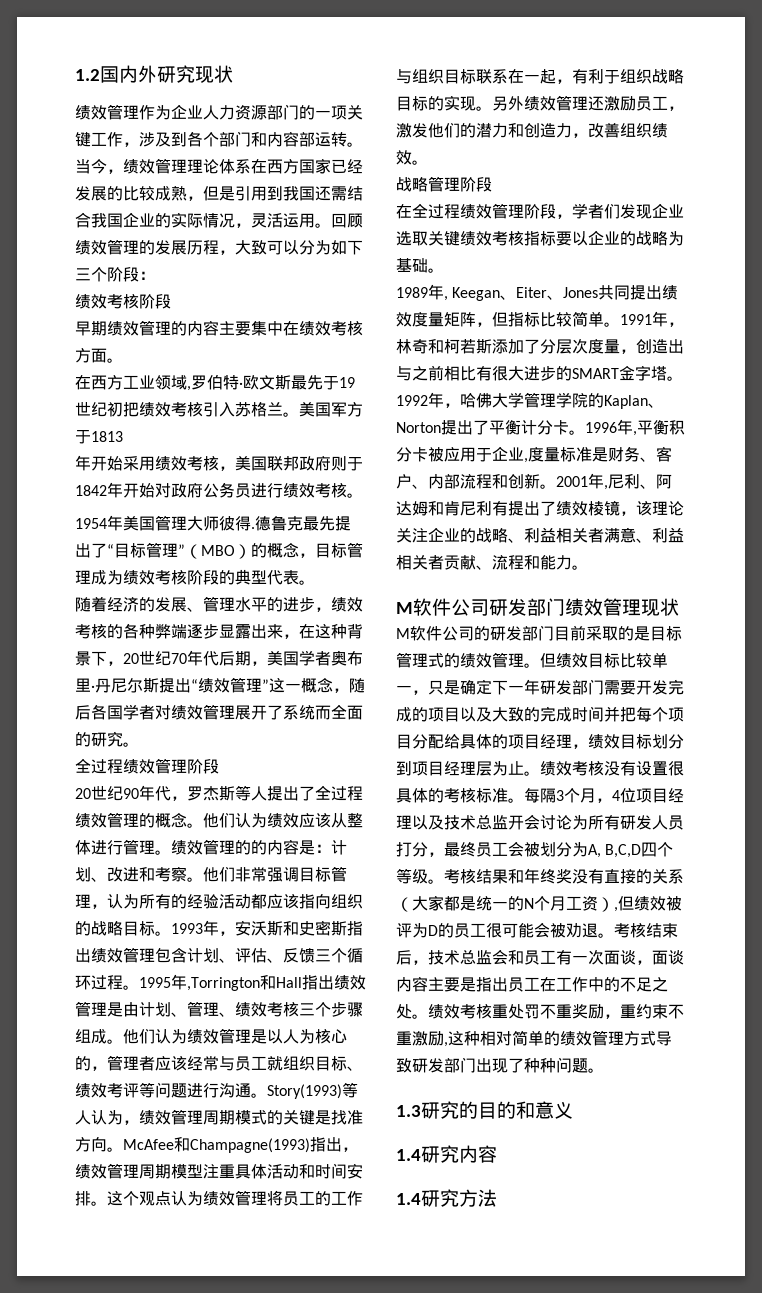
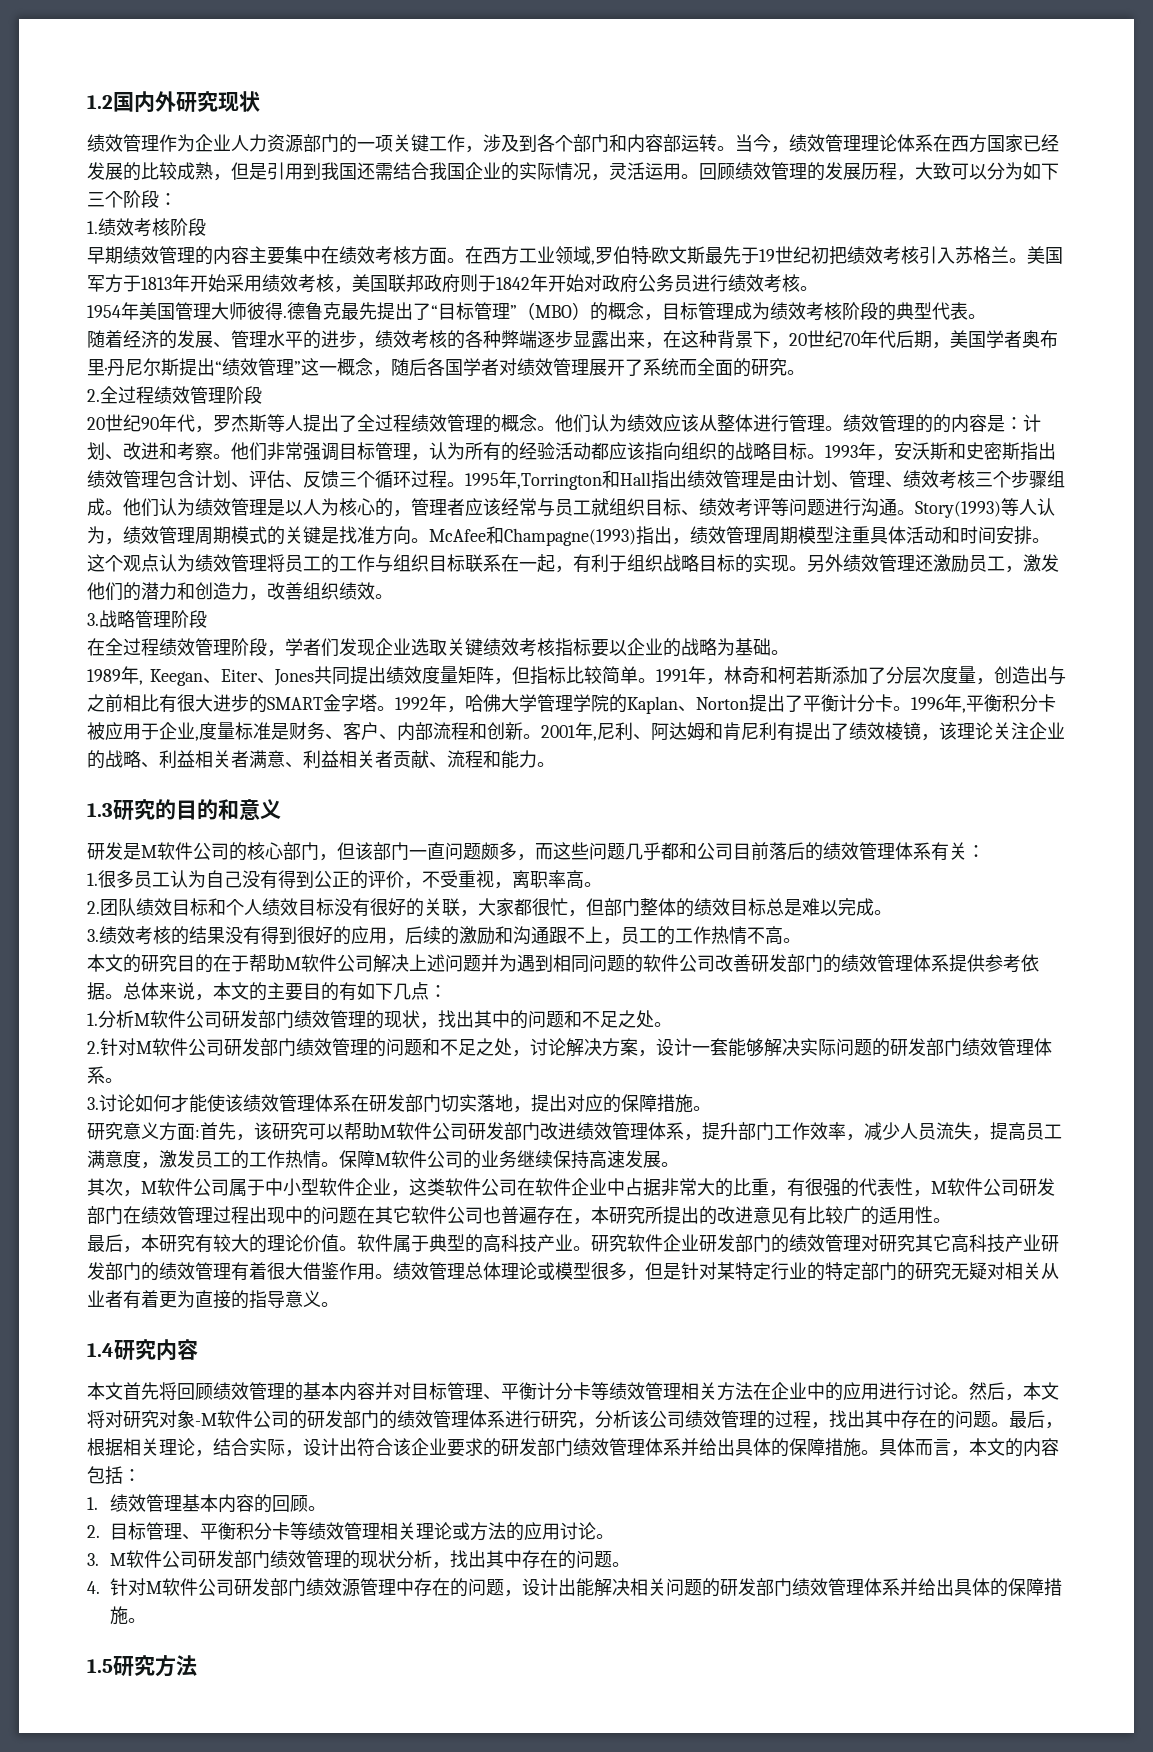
  回顾绩效管理的发展历程，大致可以分为如下三个阶段：
- 绩效考核阶段
+ 1.绩效考核阶段
- 早期绩效管理的内容主要集中在绩效考核方面。
- 在西方工业领域,罗伯特·欧文斯最先于19世纪初把绩效考核引入苏格兰。
+ 早期绩效管理的内容主要集中在绩效考核方面。在西方工业领域,罗伯特·欧文斯最先于19世纪初把绩效考核引入苏格兰。
- 美国军方于1813
- 年开始采用绩效考核，美国联邦政府则于1842年开始对政府公务员进行绩效考核。
+ 美国军方于1813年开始采用绩效考核，美国联邦政府则于1842年开始对政府公务员进行绩效考核。
  随着经济的发展、管理水平的进步，绩效考核的各种弊端逐步显露出来，在这种背景下，20世纪70年代后期，美国学者奥布里·丹尼尔斯提出“绩效管理”这一概念，随后各国学者对绩效管理展开了系统而全面的研究。
- 全过程绩效管理阶段
+ 2.全过程绩效管理阶段
- 战略管理阶段
+ 3.战略管理阶段
- M软件公司研发部门绩效管理现状
- M软件公司的研发部门目前采取的是目标管理式的绩效管理。但绩效目标比较单一，只是确定下一年研发部门需要开发完成的项目以及大致的完成时间并把每个项目分配给具体的项目经理，绩效目标划分到项目经理层为止。绩效考核没有设置很具体的考核标准。每隔3个月，4位项目经理以及技术总监开会讨论为所有研发人员打分，最终员工会被划分为A, B,C,D四个等级。考核结果和年终奖没有直接的关系（大家都是统一的N个月工资）,但绩效被评为D的员工很可能会被劝退。考核结束后，技术总监会和员工有一次面谈，面谈内容主要是指出员工在工作中的不足之处。绩效考核重处罚不重奖励，重约束不重激励,这种相对简单的绩效管理方式导致研发部门出现了种种问题。
  1.3研究的目的和意义
+ 研发是M软件公司的核心部门，但该部门一直问题颇多，而这些问题几乎都和公司目前落后的绩效管理体系有关：
+ 1.很多员工认为自己没有得到公正的评价，不受重视，离职率高。
+ 2.团队绩效目标和个人绩效目标没有很好的关联，大家都很忙，但部门整体的绩效目标总是难以完成。
+ 3.绩效考核的结果没有得到很好的应用，后续的激励和沟通跟不上，员工的工作热情不高。
+ 本文的研究目的在于帮助M软件公司解决上述问题并为遇到相同问题的软件公司改善研发部门的绩效管理体系提供参考依据。总体来说，本文的主要目的有如下几点：
+ 1.分析M软件公司研发部门绩效管理的现状，找出其中的问题和不足之处。
+ 2.针对M软件公司研发部门绩效管理的问题和不足之处，讨论解决方案，设计一套能够解决实际问题的研发部门绩效管理体系。
+ 3.讨论如何才能使该绩效管理体系在研发部门切实落地，提出对应的保障措施。
+ 研究意义方面:首先，该研究可以帮助M软件公司研发部门改进绩效管理体系，提升部门工作效率，减少人员流失，提高员工满意度，激发员工的工作热情。保障M软件公司的业务继续保持高速发展。
+ 其次，M软件公司属于中小型软件企业，这类软件公司在软件企业中占据非常大的比重，有很强的代表性，M软件公司研发部门在绩效管理过程出现中的问题在其它软件公司也普遍存在，本研究所提出的改进意见有比较广的适用性。
+ 最后，本研究有较大的理论价值。软件属于典型的高科技产业。研究软件企业研发部门的绩效管理对研究其它高科技产业研发部门的绩效管理有着很大借鉴作用。绩效管理总体理论或模型很多，但是针对某特定行业的特定部门的研究无疑对相关从业者有着更为直接的指导意义。
  1.4研究内容
- 1.4研究方法
+ 本文首先将回顾绩效管理的基本内容并对目标管理、平衡计分卡等绩效管理相关方法在企业中的应用进行讨论。然后，本文将对研究对象-M软件公司的研发部门的绩效管理体系进行研究，分析该公司绩效管理的过程，找出其中存在的问题。最后，根据相关理论，结合实际，设计出符合该企业要求的研发部门绩效管理体系并给出具体的保障措施。具体而言，本文的内容包括：
+ 1.绩效管理基本内容的回顾。
+ 2.目标管理、平衡积分卡等绩效管理相关理论或方法的应用讨论。
+ 3. M软件公司研发部门绩效管理的现状分析，找出其中存在的问题。
+ 4.针对M软件公司研发部门绩效源管理中存在的问题，设计出能解决相关问题的研发部门绩效管理体系并给出具体的保障措施。
+ 1.5研究方法

